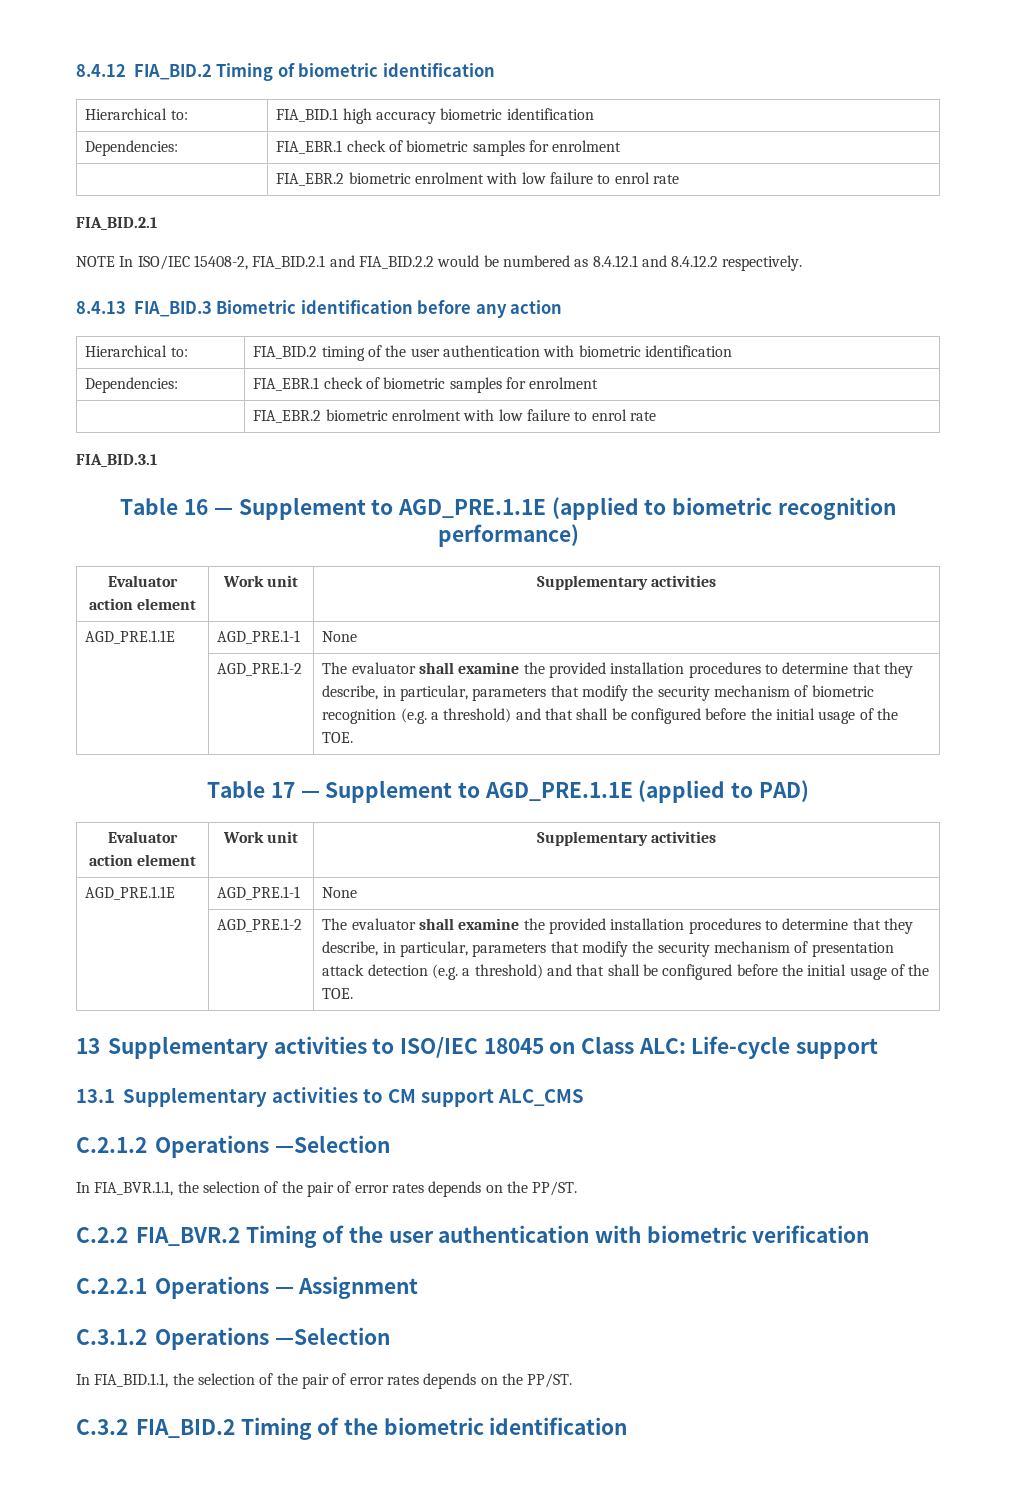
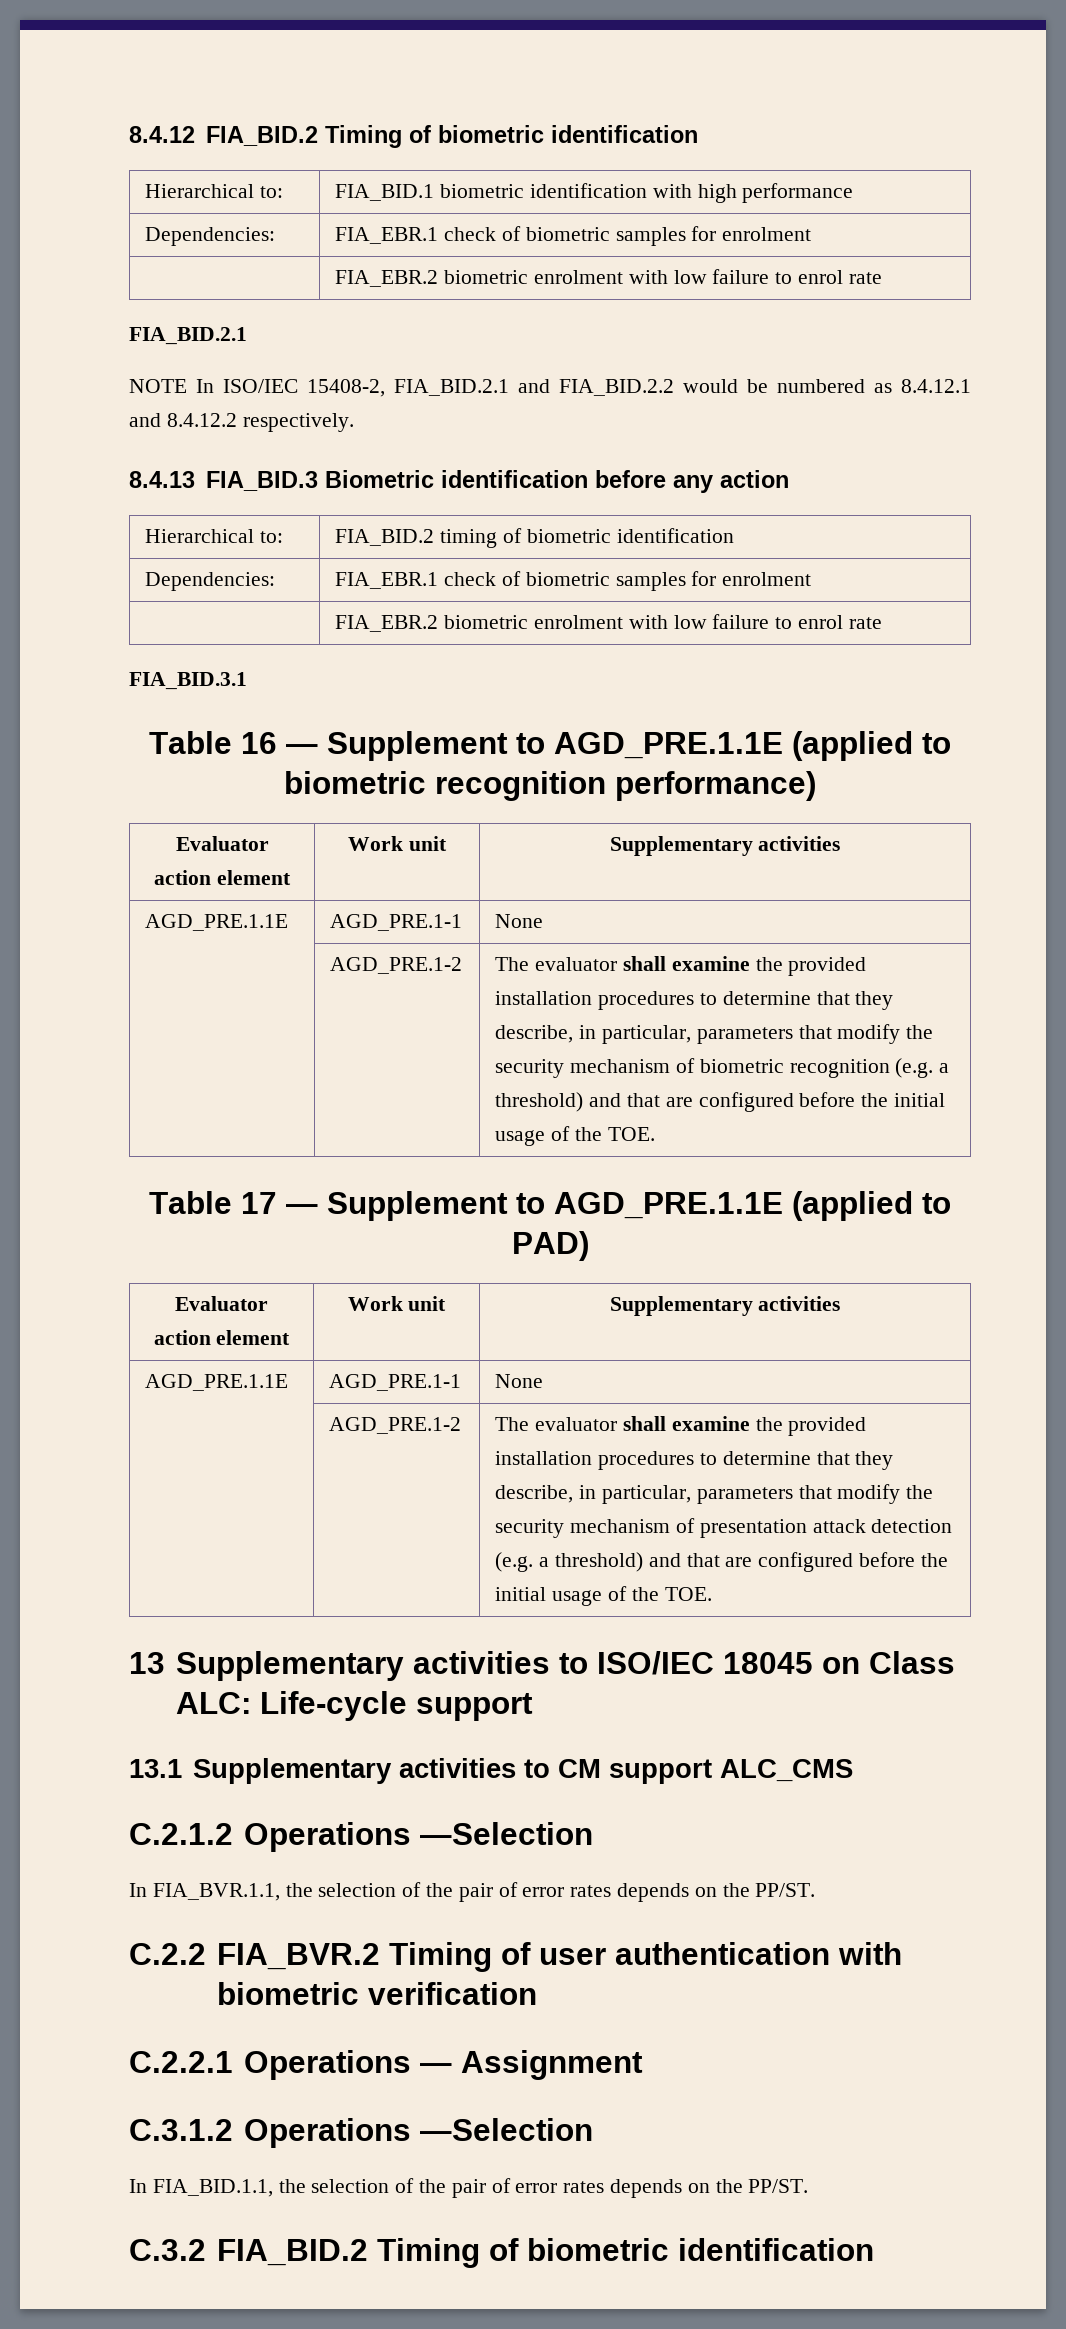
- Hierarchical to: | FIA_BID.1 high accuracy biometric identification
+ Hierarchical to: | FIA_BID.1 biometric identification with high performance
- Hierarchical to: | FIA_BID.2 timing of the user authentication with biometric identification
+ Hierarchical to: | FIA_BID.2 timing of biometric identification
- | AGD_PRE.1-2 | The evaluator shall examine the provided installation procedures to determine that they describe, in particular, parameters that modify the security mechanism of biometric recognition (e.g. a threshold) and that shall be configured before the initial usage of the TOE.
+ | AGD_PRE.1-2 | The evaluator shall examine the provided installation procedures to determine that they describe, in particular, parameters that modify the security mechanism of biometric recognition (e.g. a threshold) and that are configured before the initial usage of the TOE.
- The evaluator shall examine the provided installation procedures to determine that they describe, in particular, parameters that modify the security mechanism of presentation attack detection (e.g. a threshold) and that shall be configured before the initial usage of the TOE.
+ The evaluator shall examine the provided installation procedures to determine that they describe, in particular, parameters that modify the security mechanism of presentation attack detection (e.g. a threshold) and that are configured before the initial usage of the TOE.
- C.2.2 FIA_BVR.2 Timing of the user authentication with biometric verification
+ C.2.2 FIA_BVR.2 Timing of user authentication with biometric verification
- C.3.2 FIA_BID.2 Timing of the biometric identification
+ C.3.2 FIA_BID.2 Timing of biometric identification

